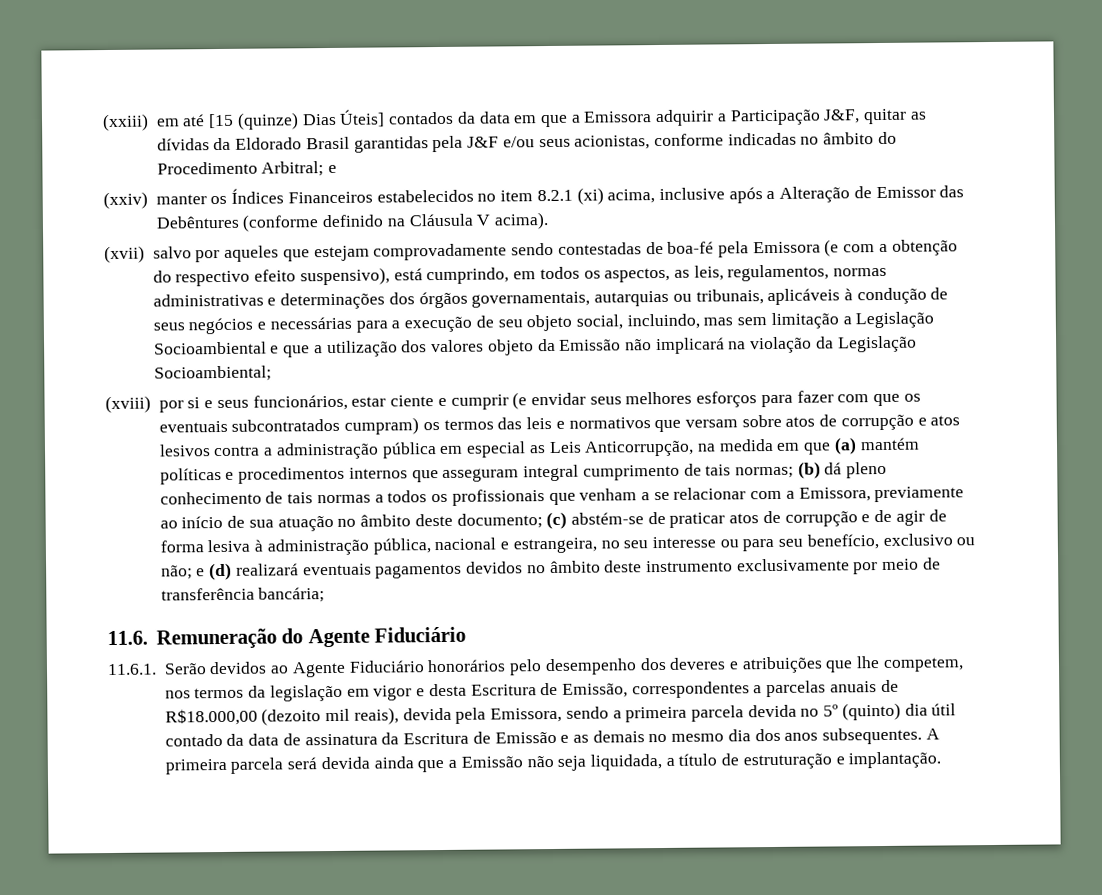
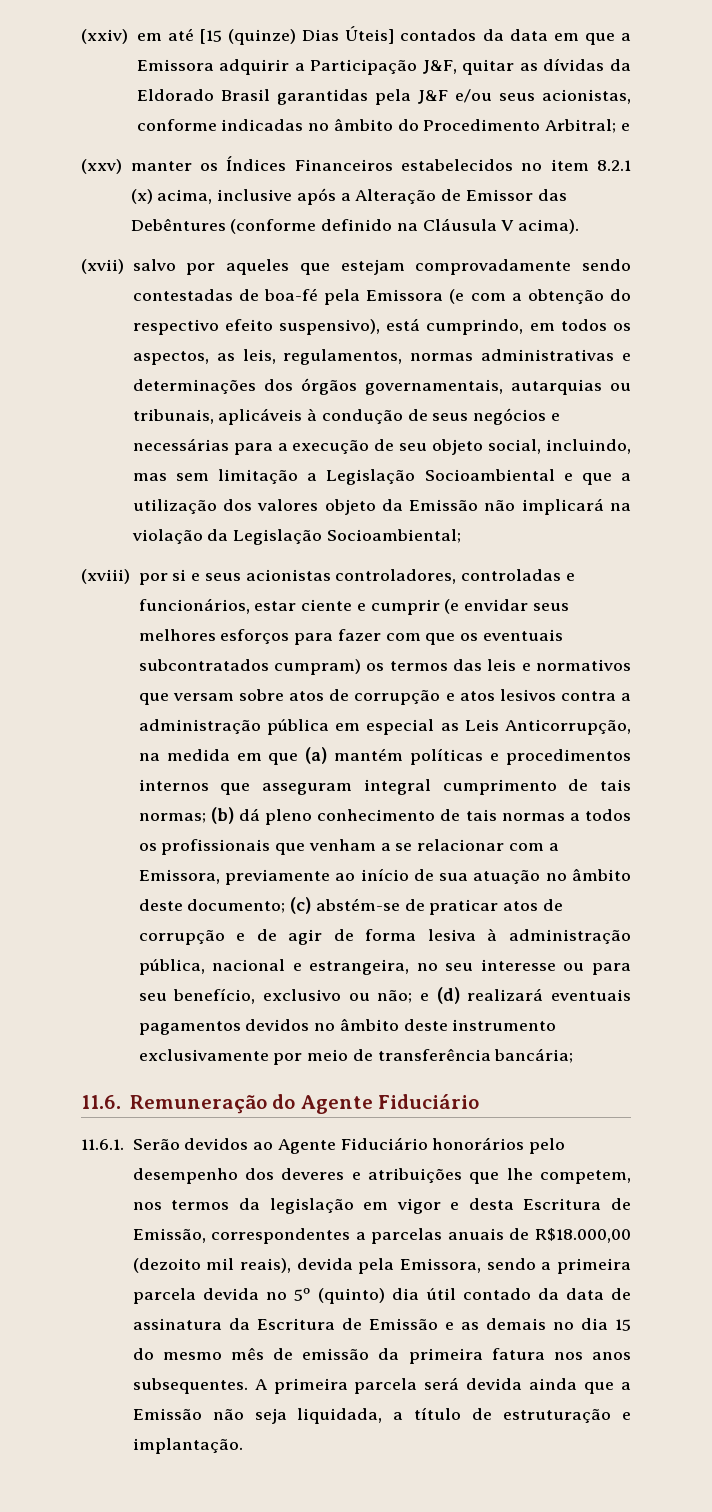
- (xxiii) em até [15 (quinze) Dias Úteis] contados da data em que a Emissora adquirir a Participação J&F, quitar as dívidas da Eldorado Brasil garantidas pela J&F e/ou seus acionistas, conforme indicadas no âmbito do Procedimento Arbitral; e
+ (xxiv) em até [15 (quinze) Dias Úteis] contados da data em que a Emissora adquirir a Participação J&F, quitar as dívidas da Eldorado Brasil garantidas pela J&F e/ou seus acionistas, conforme indicadas no âmbito do Procedimento Arbitral; e
- (xxiv) manter os Índices Financeiros estabelecidos no item 8.2.1 (xi) acima, inclusive após a Alteração de Emissor das Debêntures (conforme definido na Cláusula V acima).
+ (xxv) manter os Índices Financeiros estabelecidos no item 8.2.1 (x) acima, inclusive após a Alteração de Emissor das Debêntures (conforme definido na Cláusula V acima).
- (xviii) por si e seus funcionários, estar ciente e cumprir (e envidar seus melhores esforços para fazer com que os eventuais subcontratados cumpram) os termos das leis e normativos que versam sobre atos de corrupção e atos lesivos contra a administração pública em especial as Leis Anticorrupção, na medida em que (a) mantém políticas e procedimentos internos que asseguram integral cumprimento de tais normas;
+ (xviii) por si e seus acionistas controladores, controladas e funcionários, estar ciente e cumprir (e envidar seus melhores esforços para fazer com que os eventuais subcontratados cumpram) os termos das leis e normativos que versam sobre atos de corrupção e atos lesivos contra a administração pública em especial as Leis Anticorrupção, na medida em que (a) mantém políticas e procedimentos internos que asseguram integral cumprimento de tais normas;
- 11.6.1. Serão devidos ao Agente Fiduciário honorários pelo desempenho dos deveres e atribuições que lhe competem, nos termos da legislação em vigor e desta Escritura de Emissão, correspondentes a parcelas anuais de R$18.000,00 (dezoito mil reais), devida pela Emissora, sendo a primeira parcela devida no 5º (quinto) dia útil contado da data de assinatura da Escritura de Emissão e as demais no mesmo dia dos anos subsequentes.
+ 11.6.1. Serão devidos ao Agente Fiduciário honorários pelo desempenho dos deveres e atribuições que lhe competem, nos termos da legislação em vigor e desta Escritura de Emissão, correspondentes a parcelas anuais de R$18.000,00 (dezoito mil reais), devida pela Emissora, sendo a primeira parcela devida no 5º (quinto) dia útil contado da data de assinatura da Escritura de Emissão e as demais no dia 15 do mesmo mês de emissão da primeira fatura nos anos subsequentes.

